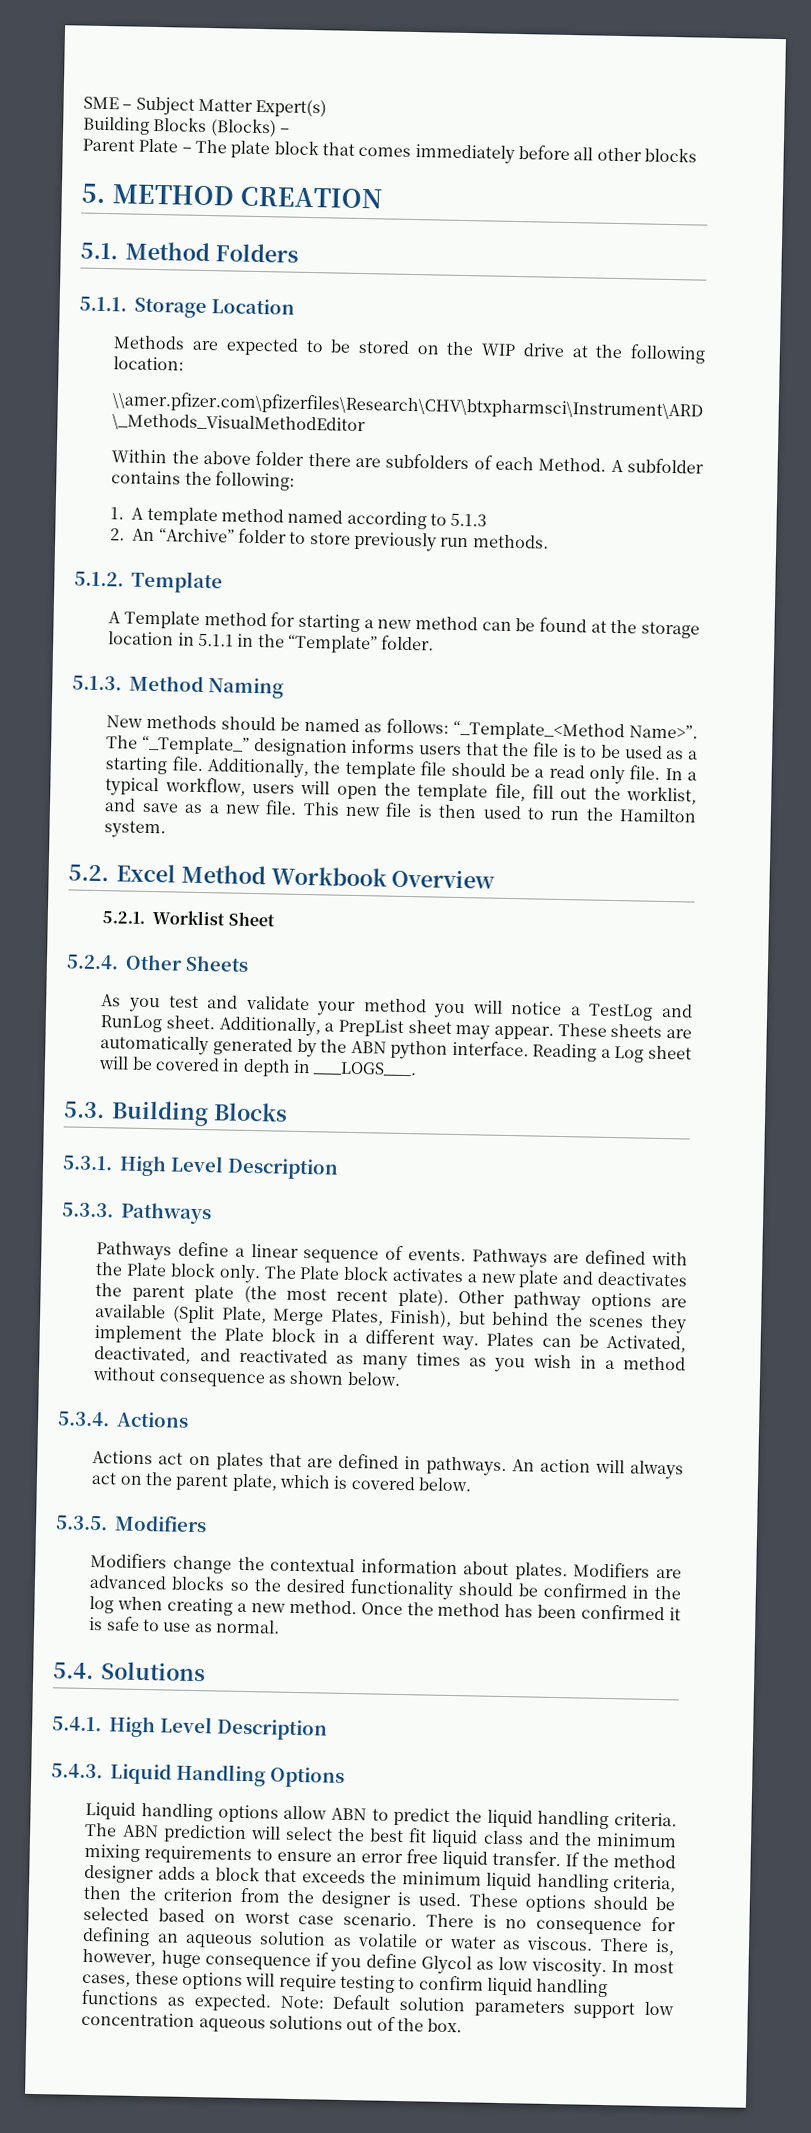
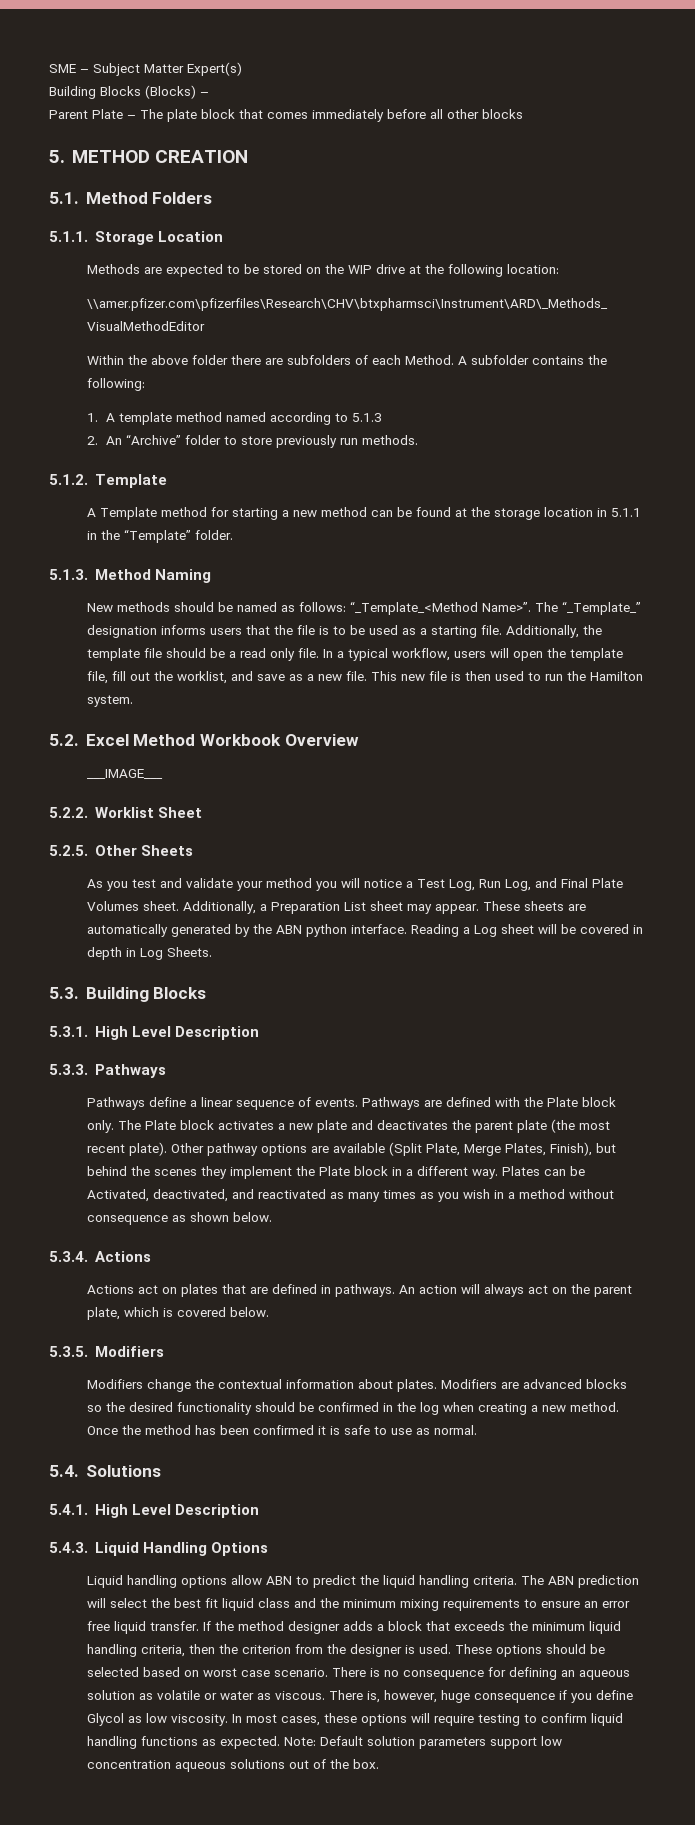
- 5.2.1. Worklist Sheet
+ ___IMAGE___
+ 5.2.2. Worklist Sheet
- 5.2.4. Other Sheets
+ 5.2.5. Other Sheets
- As you test and validate your method you will notice a TestLog and RunLog sheet.
+ As you test and validate your method you will notice a Test Log, Run Log, and Final Plate Volumes sheet.
- Additionally, a PrepList sheet may appear.
+ Additionally, a Preparation List sheet may appear.
- Reading a Log sheet will be covered in depth in ___LOGS___.
+ Reading a Log sheet will be covered in depth in Log Sheets.

